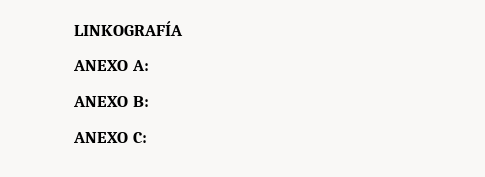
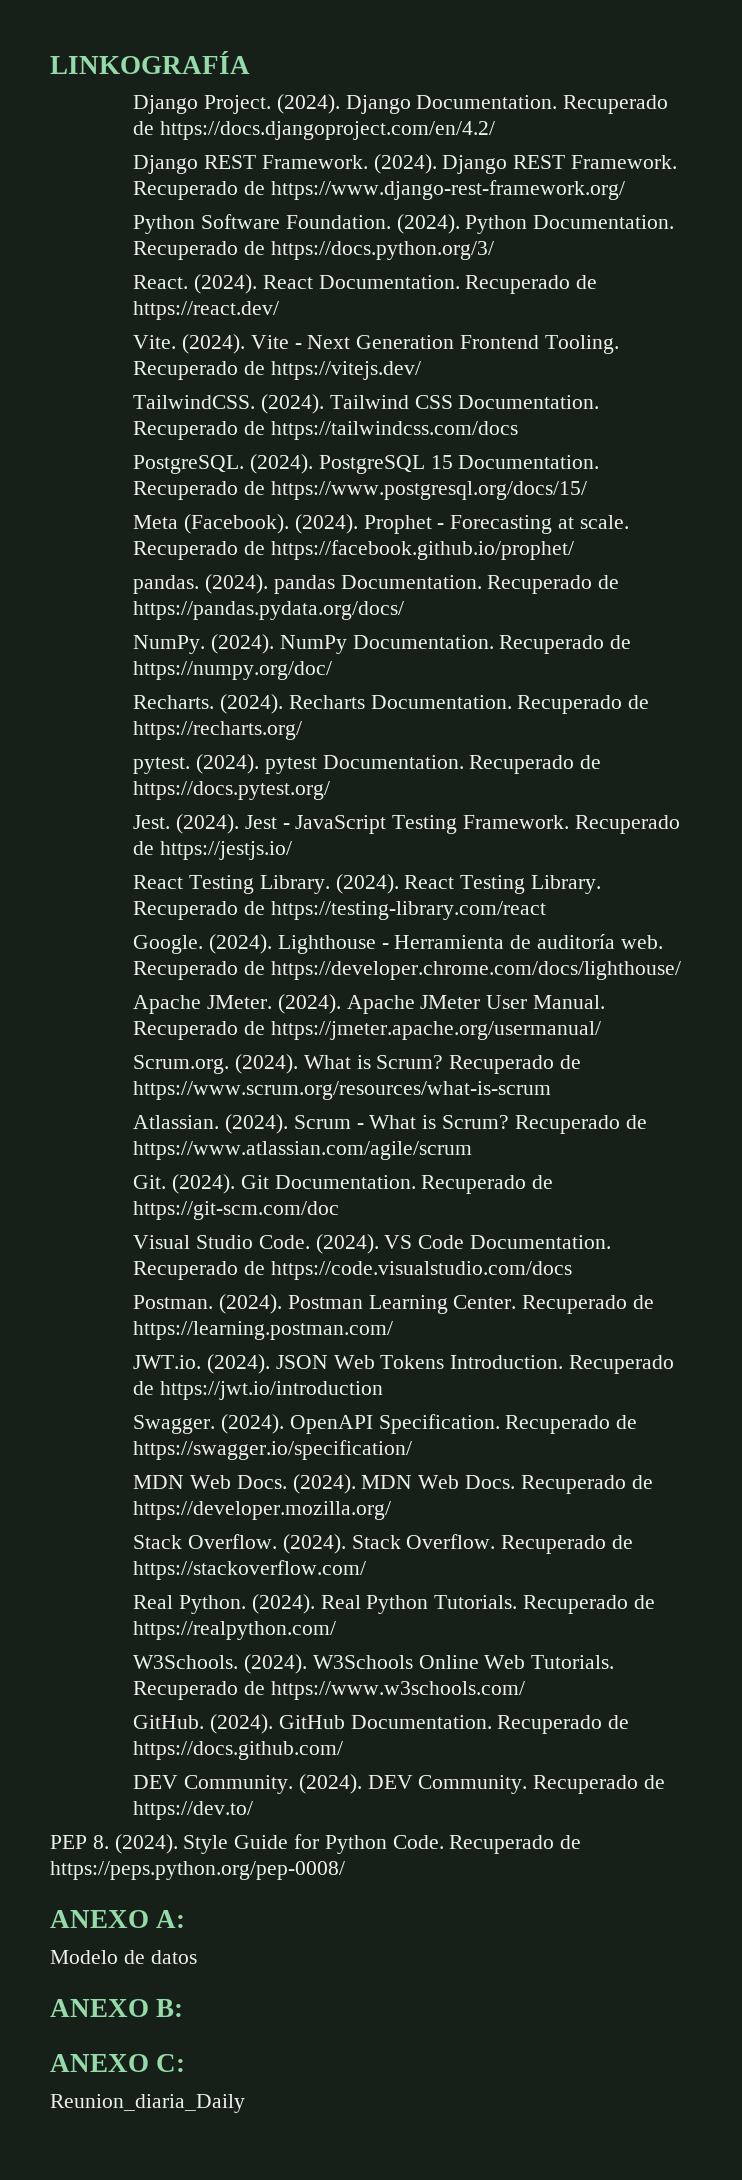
+ Django Project. (2024). Django Documentation. Recuperado de https://docs.djangoproject.com/en/4.2/
+ Django REST Framework. (2024). Django REST Framework. Recuperado de https://www.django-rest-framework.org/
+ Python Software Foundation. (2024). Python Documentation. Recuperado de https://docs.python.org/3/
+ React. (2024). React Documentation. Recuperado de https://react.dev/
+ Vite. (2024). Vite - Next Generation Frontend Tooling. Recuperado de https://vitejs.dev/
+ TailwindCSS. (2024). Tailwind CSS Documentation. Recuperado de https://tailwindcss.com/docs
+ PostgreSQL. (2024). PostgreSQL 15 Documentation. Recuperado de https://www.postgresql.org/docs/15/
+ Meta (Facebook). (2024). Prophet - Forecasting at scale. Recuperado de https://facebook.github.io/prophet/
+ pandas. (2024). pandas Documentation. Recuperado de https://pandas.pydata.org/docs/
+ NumPy. (2024). NumPy Documentation. Recuperado de https://numpy.org/doc/
+ Recharts. (2024). Recharts Documentation. Recuperado de https://recharts.org/
+ pytest. (2024). pytest Documentation. Recuperado de https://docs.pytest.org/
+ Jest. (2024). Jest - JavaScript Testing Framework. Recuperado de https://jestjs.io/
+ React Testing Library. (2024). React Testing Library. Recuperado de https://testing-library.com/react
+ Google. (2024). Lighthouse - Herramienta de auditoría web. Recuperado de https://developer.chrome.com/docs/lighthouse/
+ Apache JMeter. (2024). Apache JMeter User Manual. Recuperado de https://jmeter.apache.org/usermanual/
+ Scrum.org. (2024). What is Scrum? Recuperado de https://www.scrum.org/resources/what-is-scrum
+ Atlassian. (2024). Scrum - What is Scrum? Recuperado de https://www.atlassian.com/agile/scrum
+ Git. (2024). Git Documentation. Recuperado de https://git-scm.com/doc
+ Visual Studio Code. (2024). VS Code Documentation. Recuperado de https://code.visualstudio.com/docs
+ Postman. (2024). Postman Learning Center. Recuperado de https://learning.postman.com/
+ JWT.io. (2024). JSON Web Tokens Introduction. Recuperado de https://jwt.io/introduction
+ Swagger. (2024). OpenAPI Specification. Recuperado de https://swagger.io/specification/
+ MDN Web Docs. (2024). MDN Web Docs. Recuperado de https://developer.mozilla.org/
+ Stack Overflow. (2024). Stack Overflow. Recuperado de https://stackoverflow.com/
+ Real Python. (2024). Real Python Tutorials. Recuperado de https://realpython.com/
+ W3Schools. (2024). W3Schools Online Web Tutorials. Recuperado de https://www.w3schools.com/
+ GitHub. (2024). GitHub Documentation. Recuperado de https://docs.github.com/
+ DEV Community. (2024). DEV Community. Recuperado de https://dev.to/
+ PEP 8. (2024). Style Guide for Python Code. Recuperado de https://peps.python.org/pep-0008/
+ Modelo de datos
+ Reunion_diaria_Daily

